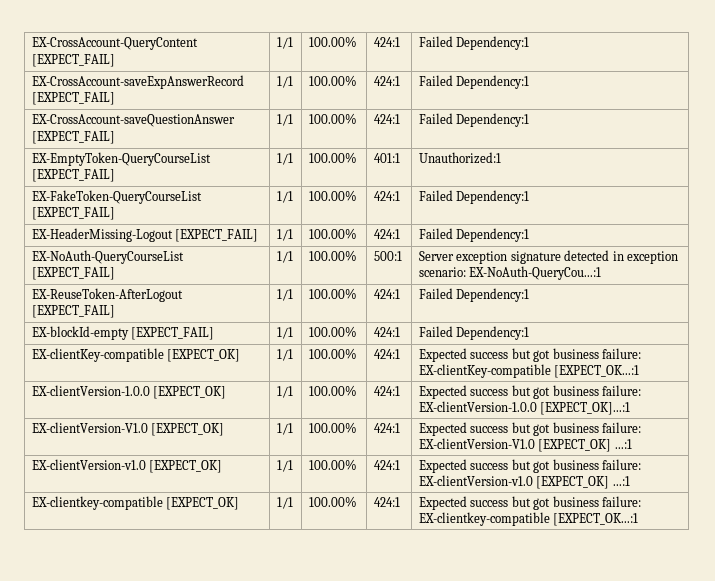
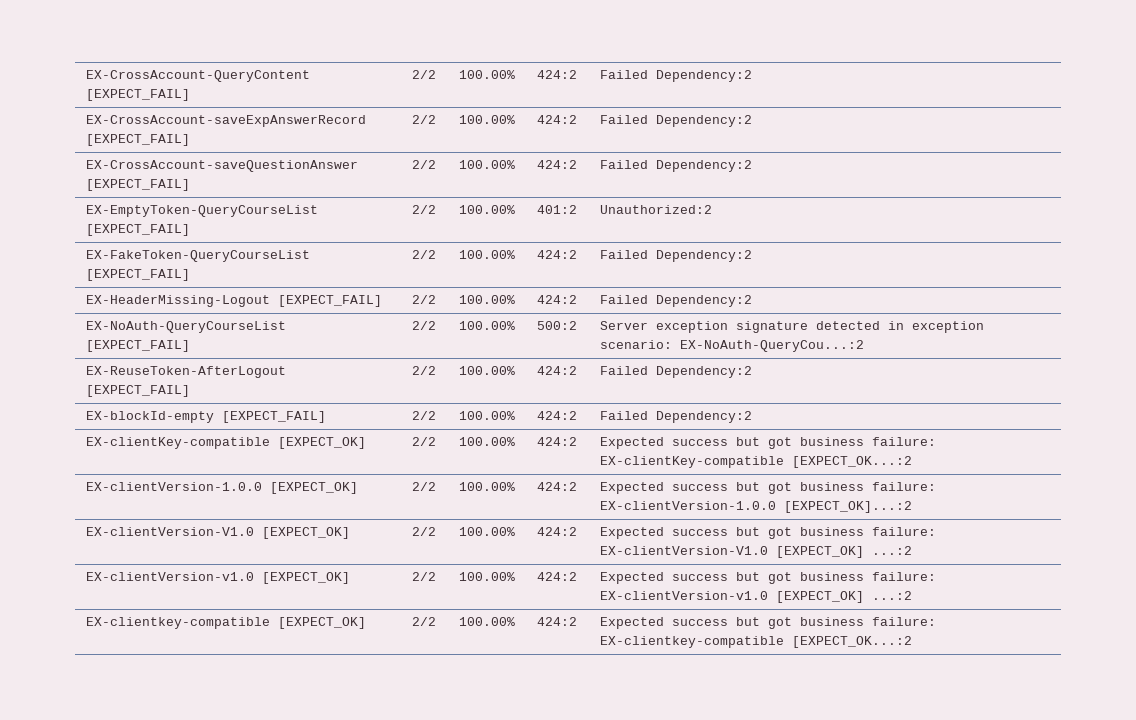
- EX-CrossAccount-QueryContent [EXPECT_FAIL] | 1/1 | 100.00% | 424:1 | Failed Dependency:1
+ EX-CrossAccount-QueryContent [EXPECT_FAIL] | 2/2 | 100.00% | 424:2 | Failed Dependency:2
- EX-CrossAccount-saveExpAnswerRecord [EXPECT_FAIL] | 1/1 | 100.00% | 424:1 | Failed Dependency:1
+ EX-CrossAccount-saveExpAnswerRecord [EXPECT_FAIL] | 2/2 | 100.00% | 424:2 | Failed Dependency:2
- EX-CrossAccount-saveQuestionAnswer [EXPECT_FAIL] | 1/1 | 100.00% | 424:1 | Failed Dependency:1
+ EX-CrossAccount-saveQuestionAnswer [EXPECT_FAIL] | 2/2 | 100.00% | 424:2 | Failed Dependency:2
- EX-EmptyToken-QueryCourseList [EXPECT_FAIL] | 1/1 | 100.00% | 401:1 | Unauthorized:1
+ EX-EmptyToken-QueryCourseList [EXPECT_FAIL] | 2/2 | 100.00% | 401:2 | Unauthorized:2
- EX-FakeToken-QueryCourseList [EXPECT_FAIL] | 1/1 | 100.00% | 424:1 | Failed Dependency:1
+ EX-FakeToken-QueryCourseList [EXPECT_FAIL] | 2/2 | 100.00% | 424:2 | Failed Dependency:2
- EX-HeaderMissing-Logout [EXPECT_FAIL] | 1/1 | 100.00% | 424:1 | Failed Dependency:1
+ EX-HeaderMissing-Logout [EXPECT_FAIL] | 2/2 | 100.00% | 424:2 | Failed Dependency:2
- EX-NoAuth-QueryCourseList [EXPECT_FAIL] | 1/1 | 100.00% | 500:1 | Server exception signature detected in exception scenario: EX-NoAuth-QueryCou...:1
+ EX-NoAuth-QueryCourseList [EXPECT_FAIL] | 2/2 | 100.00% | 500:2 | Server exception signature detected in exception scenario: EX-NoAuth-QueryCou...:2
- EX-ReuseToken-AfterLogout [EXPECT_FAIL] | 1/1 | 100.00% | 424:1 | Failed Dependency:1
+ EX-ReuseToken-AfterLogout [EXPECT_FAIL] | 2/2 | 100.00% | 424:2 | Failed Dependency:2
- EX-blockId-empty [EXPECT_FAIL] | 1/1 | 100.00% | 424:1 | Failed Dependency:1
+ EX-blockId-empty [EXPECT_FAIL] | 2/2 | 100.00% | 424:2 | Failed Dependency:2
- EX-clientKey-compatible [EXPECT_OK] | 1/1 | 100.00% | 424:1 | Expected success but got business failure: EX-clientKey-compatible [EXPECT_OK...:1
+ EX-clientKey-compatible [EXPECT_OK] | 2/2 | 100.00% | 424:2 | Expected success but got business failure: EX-clientKey-compatible [EXPECT_OK...:2
- EX-clientVersion-1.0.0 [EXPECT_OK] | 1/1 | 100.00% | 424:1 | Expected success but got business failure: EX-clientVersion-1.0.0 [EXPECT_OK]...:1
+ EX-clientVersion-1.0.0 [EXPECT_OK] | 2/2 | 100.00% | 424:2 | Expected success but got business failure: EX-clientVersion-1.0.0 [EXPECT_OK]...:2
- EX-clientVersion-V1.0 [EXPECT_OK] | 1/1 | 100.00% | 424:1 | Expected success but got business failure: EX-clientVersion-V1.0 [EXPECT_OK] ...:1
+ EX-clientVersion-V1.0 [EXPECT_OK] | 2/2 | 100.00% | 424:2 | Expected success but got business failure: EX-clientVersion-V1.0 [EXPECT_OK] ...:2
- EX-clientVersion-v1.0 [EXPECT_OK] | 1/1 | 100.00% | 424:1 | Expected success but got business failure: EX-clientVersion-v1.0 [EXPECT_OK] ...:1
+ EX-clientVersion-v1.0 [EXPECT_OK] | 2/2 | 100.00% | 424:2 | Expected success but got business failure: EX-clientVersion-v1.0 [EXPECT_OK] ...:2
- EX-clientkey-compatible [EXPECT_OK] | 1/1 | 100.00% | 424:1 | Expected success but got business failure: EX-clientkey-compatible [EXPECT_OK...:1
+ EX-clientkey-compatible [EXPECT_OK] | 2/2 | 100.00% | 424:2 | Expected success but got business failure: EX-clientkey-compatible [EXPECT_OK...:2

